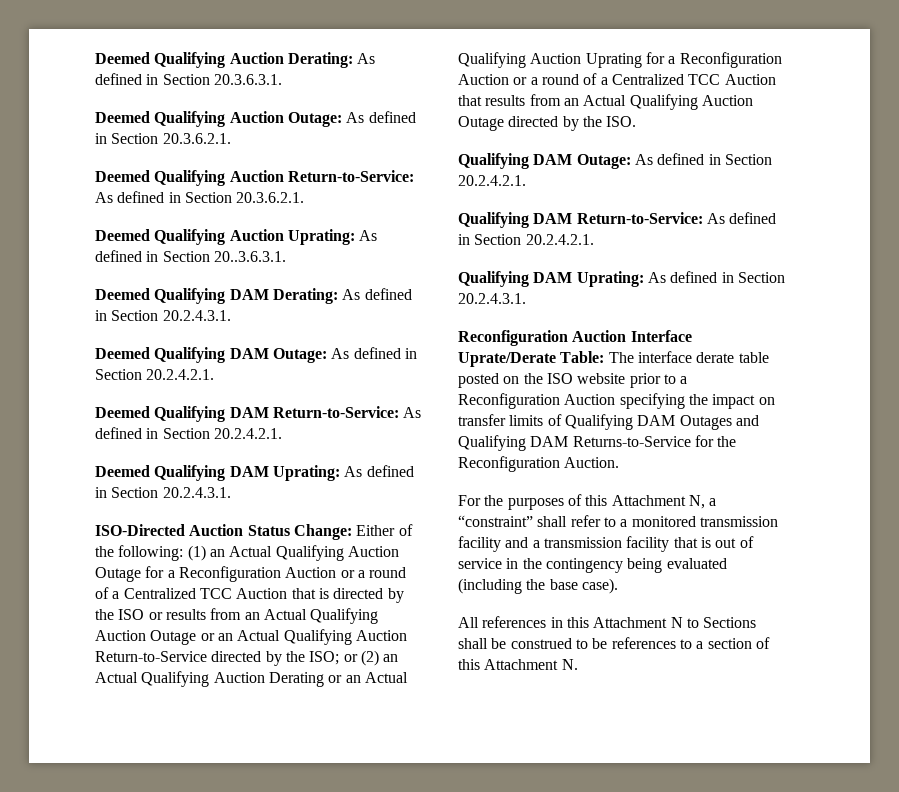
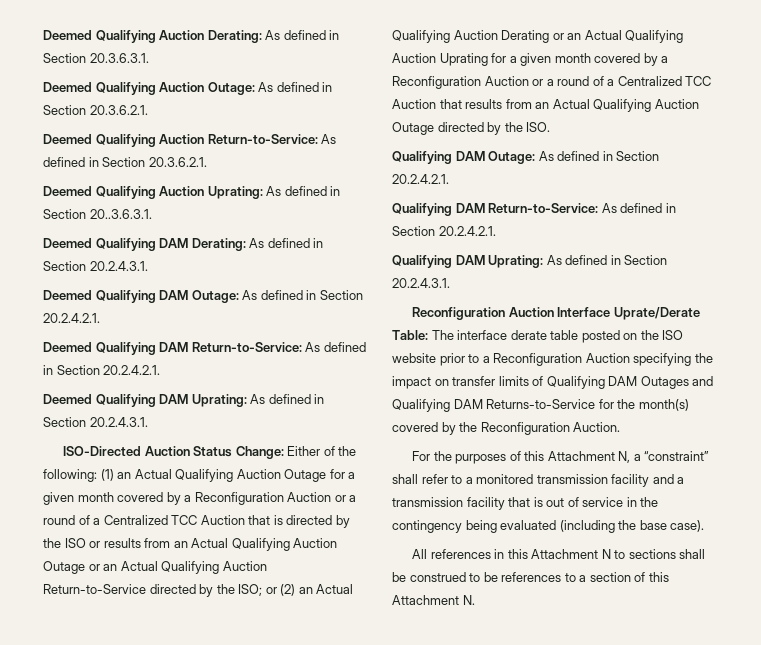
- (1) an Actual Qualifying Auction Outage for a Reconfiguration Auction or a round of a Centralized TCC Auction that is directed by the ISO or results from an Actual Qualifying Auction Outage or an Actual Qualifying Auction Return-to-Service directed by the ISO;
+ (1) an Actual Qualifying Auction Outage for a given month covered by a Reconfiguration Auction or a round of a Centralized TCC Auction that is directed by the ISO or results from an Actual Qualifying Auction Outage or an Actual Qualifying Auction Return-to-Service directed by the ISO;
- or (2) an Actual Qualifying Auction Derating or an Actual Qualifying Auction Uprating for a Reconfiguration Auction or a round of a Centralized TCC Auction that results from an Actual Qualifying Auction Outage directed by the ISO.
+ or (2) an Actual Qualifying Auction Derating or an Actual Qualifying Auction Uprating for a given month covered by a Reconfiguration Auction or a round of a Centralized TCC Auction that results from an Actual Qualifying Auction Outage directed by the ISO.
- Reconfiguration Auction Interface Uprate/Derate Table: The interface derate table posted on the ISO website prior to a Reconfiguration Auction specifying the impact on transfer limits of Qualifying DAM Outages and Qualifying DAM Returns-to-Service for the Reconfiguration Auction.
+ Reconfiguration Auction Interface Uprate/Derate Table: The interface derate table posted on the ISO website prior to a Reconfiguration Auction specifying the impact on transfer limits of Qualifying DAM Outages and Qualifying DAM Returns-to-Service for the month(s) covered by the Reconfiguration Auction.
- All references in this Attachment N to Sections shall be construed to be references to a section of this Attachment N.
+ All references in this Attachment N to sections shall be construed to be references to a section of this Attachment N.

